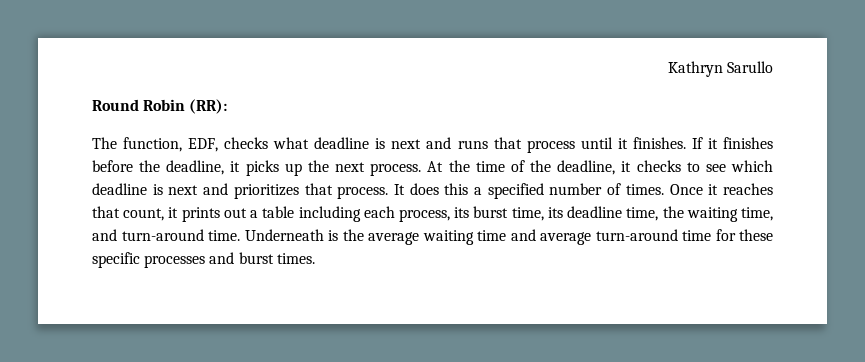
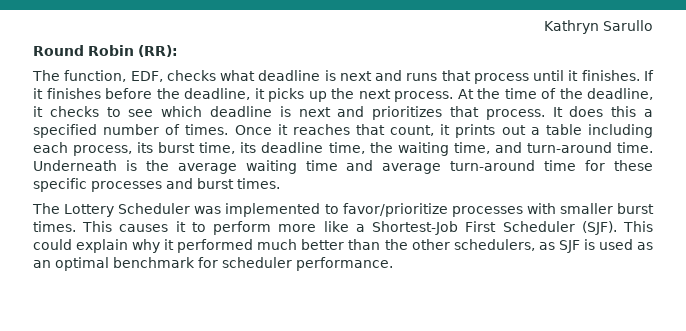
+ The Lottery Scheduler was implemented to favor/prioritize processes with smaller burst times. This causes it to perform more like a Shortest-Job First Scheduler (SJF). This could explain why it performed much better than the other schedulers, as SJF is used as an optimal benchmark for scheduler performance.

